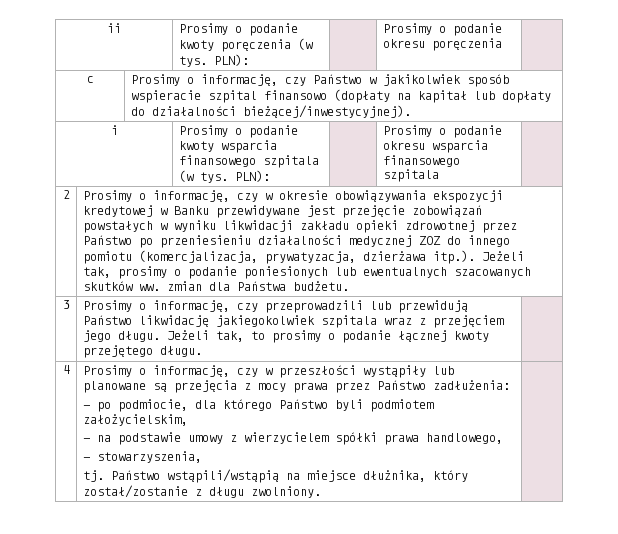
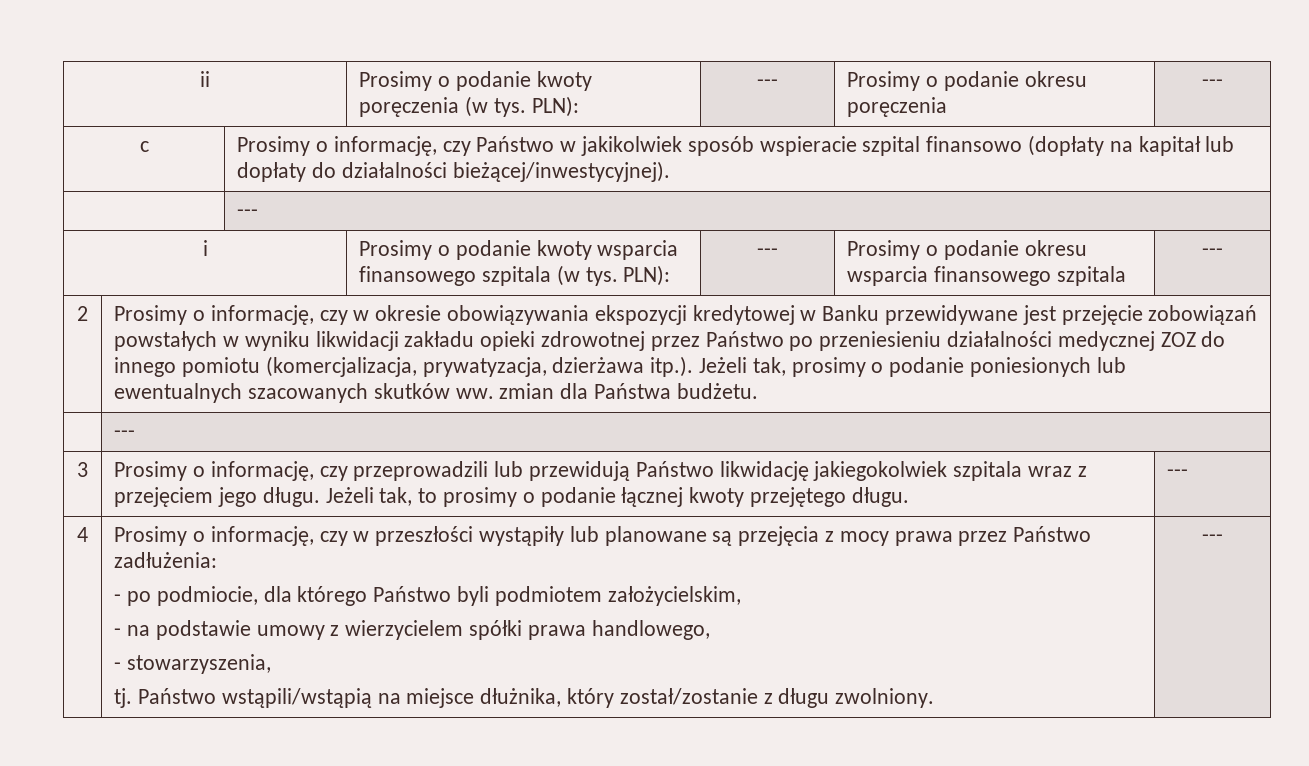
- ii | Prosimy o podanie kwoty poręczenia (w tys. PLN): | | Prosimy o podanie okresu poręczenia |
+ ii | Prosimy o podanie kwoty poręczenia (w tys. PLN): | --- | Prosimy o podanie okresu poręczenia | ---
  c | Prosimy o informację, czy Państwo w jakikolwiek sposób wspieracie szpital finansowo (dopłaty na kapitał lub dopłaty do działalności bieżącej/inwestycyjnej).
+ | ---
- i | Prosimy o podanie kwoty wsparcia finansowego szpitala (w tys. PLN): | | Prosimy o podanie okresu wsparcia finansowego szpitala |
+ i | Prosimy o podanie kwoty wsparcia finansowego szpitala (w tys. PLN): | --- | Prosimy o podanie okresu wsparcia finansowego szpitala | ---
  Prosimy o informację, czy w okresie obowiązywania ekspozycji kredytowej w Banku przewidywane jest przejęcie zobowiązań powstałych w wyniku likwidacji zakładu opieki zdrowotnej przez Państwo po przeniesieniu działalności medycznej ZOZ do innego pomiotu (komercjalizacja, prywatyzacja, dzierżawa itp.). Jeżeli tak, prosimy o podanie poniesionych lub ewentualnych szacowanych skutków ww. zmian dla Państwa budżetu.
+ | ---
- 3 | Prosimy o informację, czy przeprowadzili lub przewidują Państwo likwidację jakiegokolwiek szpitala wraz z przejęciem jego długu. Jeżeli tak, to prosimy o podanie łącznej kwoty przejętego długu. |
+ 3 | Prosimy o informację, czy przeprowadzili lub przewidują Państwo likwidację jakiegokolwiek szpitala wraz z przejęciem jego długu. Jeżeli tak, to prosimy o podanie łącznej kwoty przejętego długu. | ---
- Państwo wstąpili/wstąpią na miejsce dłużnika, który został/zostanie z długu zwolniony.
+ Państwo wstąpili/wstąpią na miejsce dłużnika, który został/zostanie z długu zwolniony. | ---

